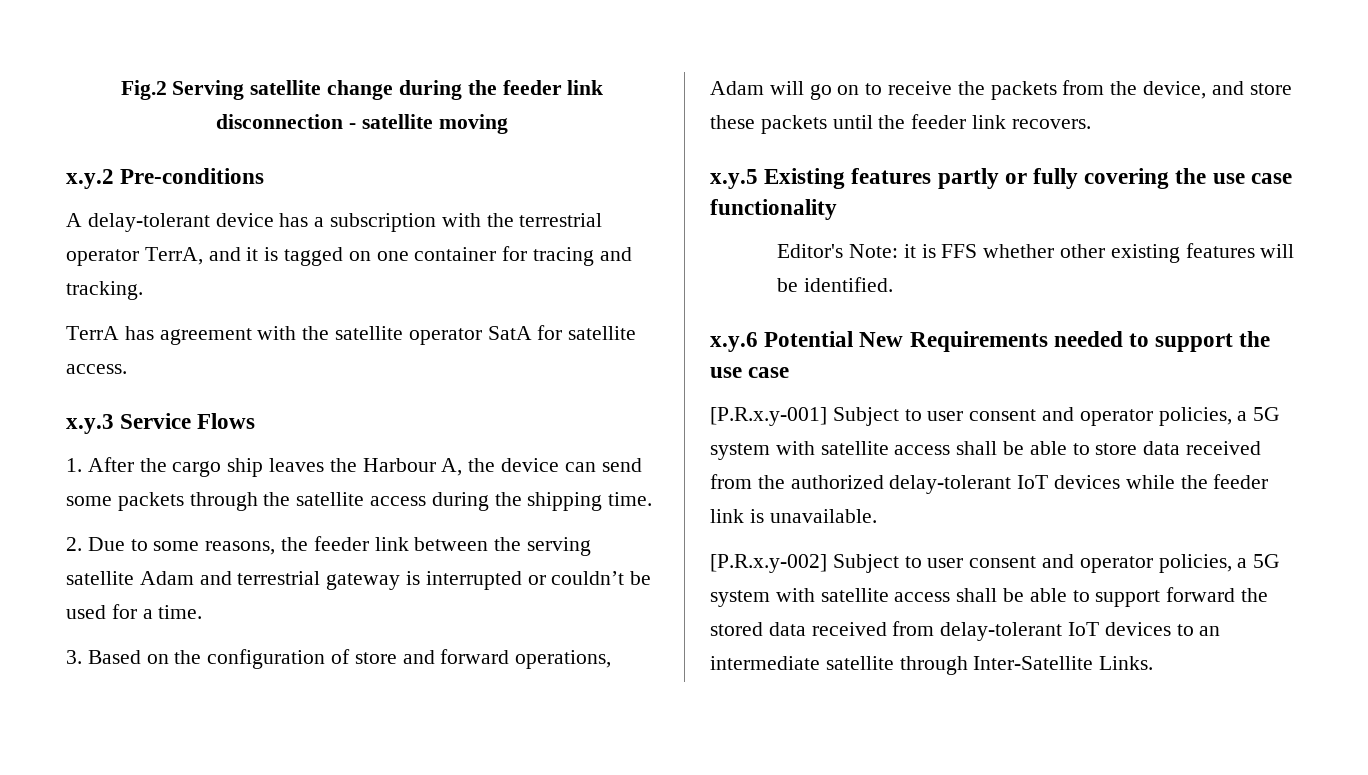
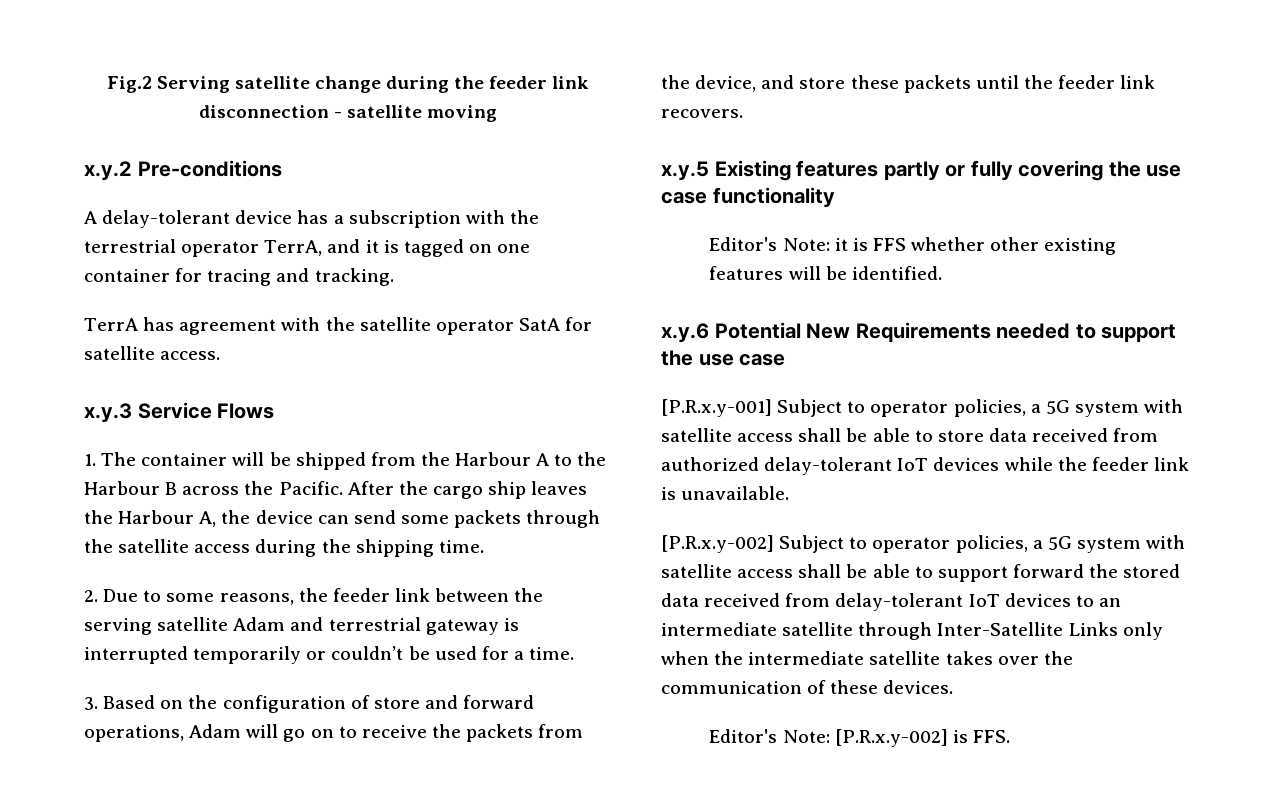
- 1. After the cargo ship leaves the Harbour A, the device can send some packets through the satellite access during the shipping time.
+ 1. The container will be shipped from the Harbour A to the Harbour B across the Pacific. After the cargo ship leaves the Harbour A, the device can send some packets through the satellite access during the shipping time.
- 2. Due to some reasons, the feeder link between the serving satellite Adam and terrestrial gateway is interrupted or couldn’t be used for a time.
+ 2. Due to some reasons, the feeder link between the serving satellite Adam and terrestrial gateway is interrupted temporarily or couldn’t be used for a time.
- [P.R.x.y-001] Subject to user consent and operator policies, a 5G system with satellite access shall be able to store data received from the authorized delay-tolerant IoT devices while the feeder link is unavailable.
+ [P.R.x.y-001] Subject to operator policies, a 5G system with satellite access shall be able to store data received from authorized delay-tolerant IoT devices while the feeder link is unavailable.
- [P.R.x.y-002] Subject to user consent and operator policies, a 5G system with satellite access shall be able to support forward the stored data received from delay-tolerant IoT devices to an intermediate satellite through Inter-Satellite Links.
+ [P.R.x.y-002] Subject to operator policies, a 5G system with satellite access shall be able to support forward the stored data received from delay-tolerant IoT devices to an intermediate satellite through Inter-Satellite Links only when the intermediate satellite takes over the communication of these devices.
+ Editor's Note: [P.R.x.y-002] is FFS.

